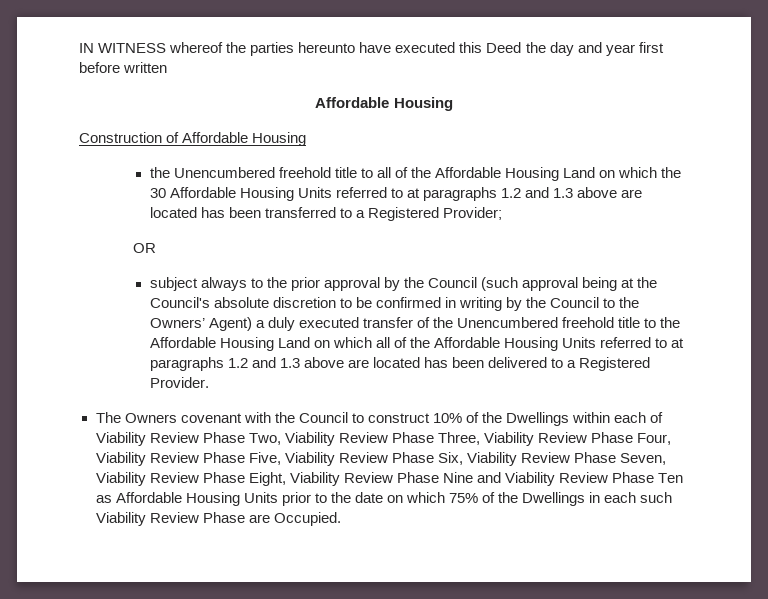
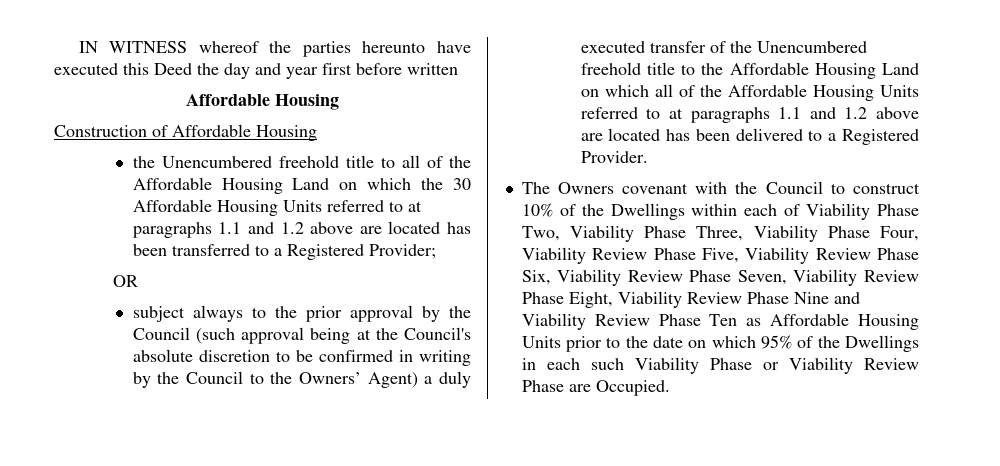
- the Unencumbered freehold title to all of the Affordable Housing Land on which the 30 Affordable Housing Units referred to at paragraphs 1.2 and 1.3 above are located has been transferred to a Registered Provider;
+ the Unencumbered freehold title to all of the Affordable Housing Land on which the 30 Affordable Housing Units referred to at paragraphs 1.1 and 1.2 above are located has been transferred to a Registered Provider;
- subject always to the prior approval by the Council (such approval being at the Council's absolute discretion to be confirmed in writing by the Council to the Owners’ Agent) a duly executed transfer of the Unencumbered freehold title to the Affordable Housing Land on which all of the Affordable Housing Units referred to at paragraphs 1.2 and 1.3 above are located has been delivered to a Registered Provider.
+ subject always to the prior approval by the Council (such approval being at the Council's absolute discretion to be confirmed in writing by the Council to the Owners’ Agent) a duly executed transfer of the Unencumbered freehold title to the Affordable Housing Land on which all of the Affordable Housing Units referred to at paragraphs 1.1 and 1.2 above are located has been delivered to a Registered Provider.
- The Owners covenant with the Council to construct 10% of the Dwellings within each of Viability Review Phase Two, Viability Review Phase Three, Viability Review Phase Four, Viability Review Phase Five, Viability Review Phase Six, Viability Review Phase Seven, Viability Review Phase Eight, Viability Review Phase Nine and Viability Review Phase Ten as Affordable Housing Units prior to the date on which 75% of the Dwellings in each such Viability Review Phase are Occupied.
+ The Owners covenant with the Council to construct 10% of the Dwellings within each of Viability Phase Two, Viability Phase Three, Viability Phase Four, Viability Review Phase Five, Viability Review Phase Six, Viability Review Phase Seven, Viability Review Phase Eight, Viability Review Phase Nine and Viability Review Phase Ten as Affordable Housing Units prior to the date on which 95% of the Dwellings in each such Viability Phase or Viability Review Phase are Occupied.

